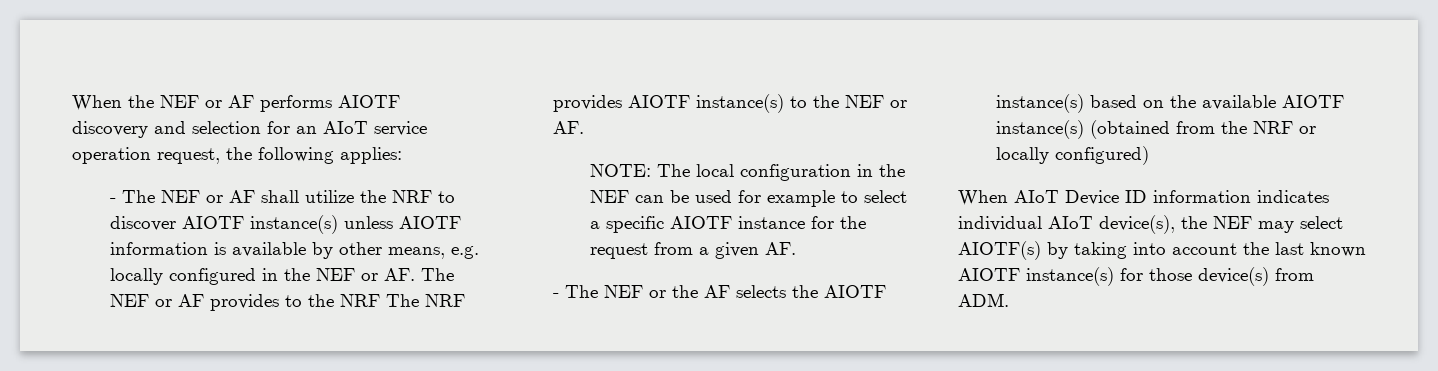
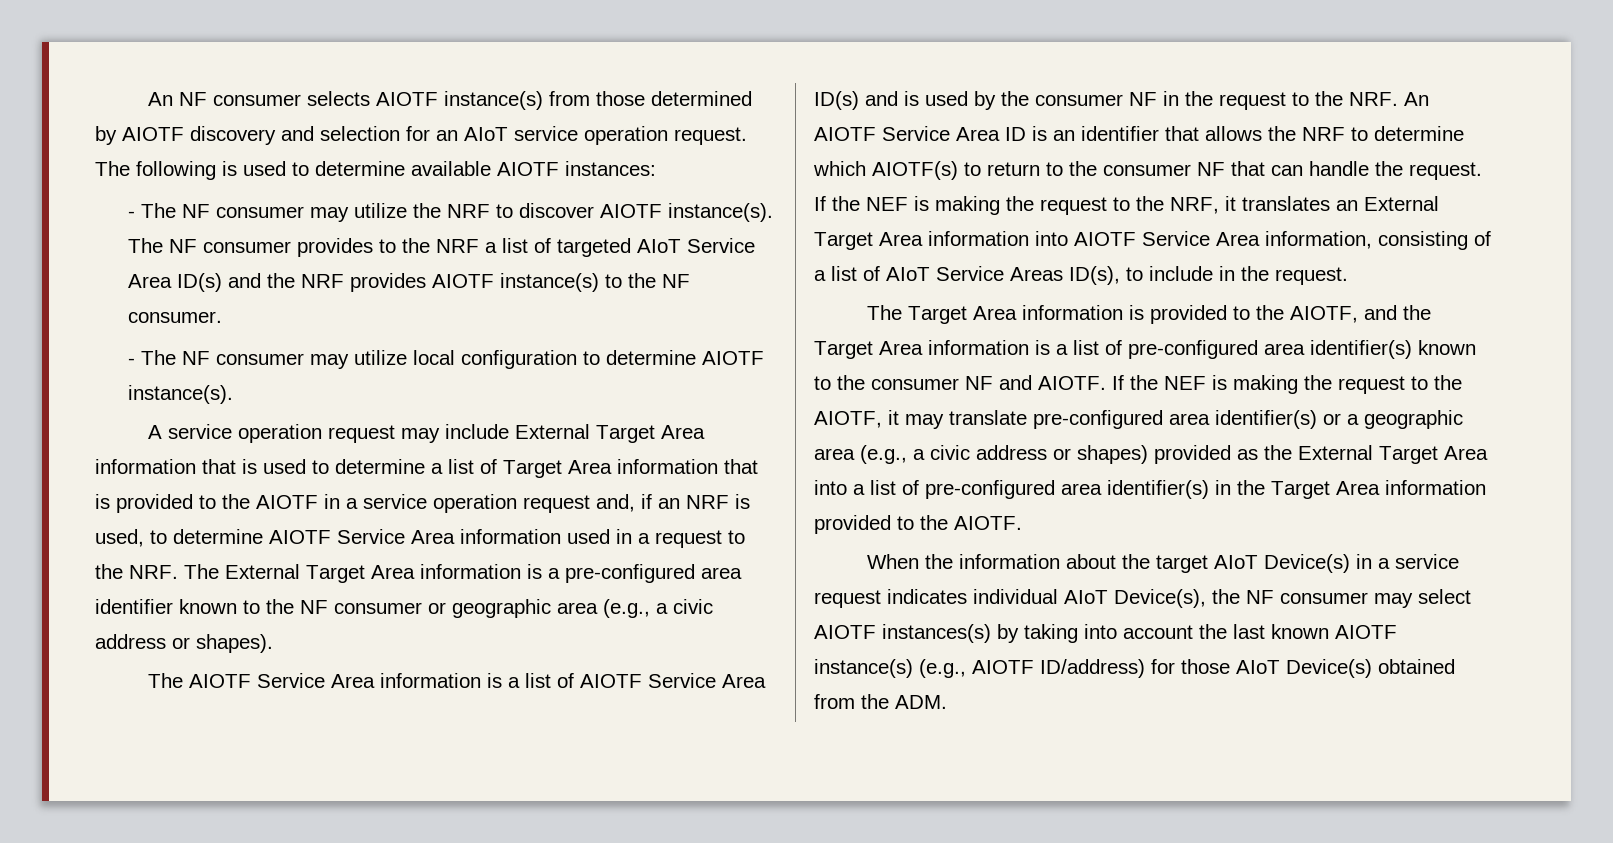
- When the NEF or AF performs AIOTF discovery and selection for an AIoT service operation request, the following applies:
- - The NEF or AF shall utilize the NRF to discover AIOTF instance(s) unless AIOTF information is available by other means, e.g. locally configured in the NEF or AF. The NEF or AF provides to the NRF The NRF provides AIOTF instance(s) to the NEF or AF.
- NOTE: The local configuration in the NEF can be used for example to select a specific AIOTF instance for the request from a given AF.
- - The NEF or the AF selects the AIOTF instance(s) based on the available AIOTF instance(s) (obtained from the NRF or locally configured)
- When AIoT Device ID information indicates individual AIoT device(s), the NEF may select AIOTF(s) by taking into account the last known AIOTF instance(s) for those device(s) from ADM.
+ An NF consumer selects AIOTF instance(s) from those determined by AIOTF discovery and selection for an AIoT service operation request. The following is used to determine available AIOTF instances:
+ - The NF consumer may utilize the NRF to discover AIOTF instance(s). The NF consumer provides to the NRF a list of targeted AIoT Service Area ID(s) and the NRF provides AIOTF instance(s) to the NF consumer.
+ - The NF consumer may utilize local configuration to determine AIOTF instance(s).
+ A service operation request may include External Target Area information that is used to determine a list of Target Area information that is provided to the AIOTF in a service operation request and, if an NRF is used, to determine AIOTF Service Area information used in a request to the NRF. The External Target Area information is a pre-configured area identifier known to the NF consumer or geographic area (e.g., a civic address or shapes).
+ The AIOTF Service Area information is a list of AIOTF Service Area ID(s) and is used by the consumer NF in the request to the NRF. An AIOTF Service Area ID is an identifier that allows the NRF to determine which AIOTF(s) to return to the consumer NF that can handle the request. If the NEF is making the request to the NRF, it translates an External Target Area information into AIOTF Service Area information, consisting of a list of AIoT Service Areas ID(s), to include in the request.
+ The Target Area information is provided to the AIOTF, and the Target Area information is a list of pre-configured area identifier(s) known to the consumer NF and AIOTF. If the NEF is making the request to the AIOTF, it may translate pre-configured area identifier(s) or a geographic area (e.g., a civic address or shapes) provided as the External Target Area into a list of pre-configured area identifier(s) in the Target Area information provided to the AIOTF.
+ When the information about the target AIoT Device(s) in a service request indicates individual AIoT Device(s), the NF consumer may select AIOTF instances(s) by taking into account the last known AIOTF instance(s) (e.g., AIOTF ID/address) for those AIoT Device(s) obtained from the ADM.

